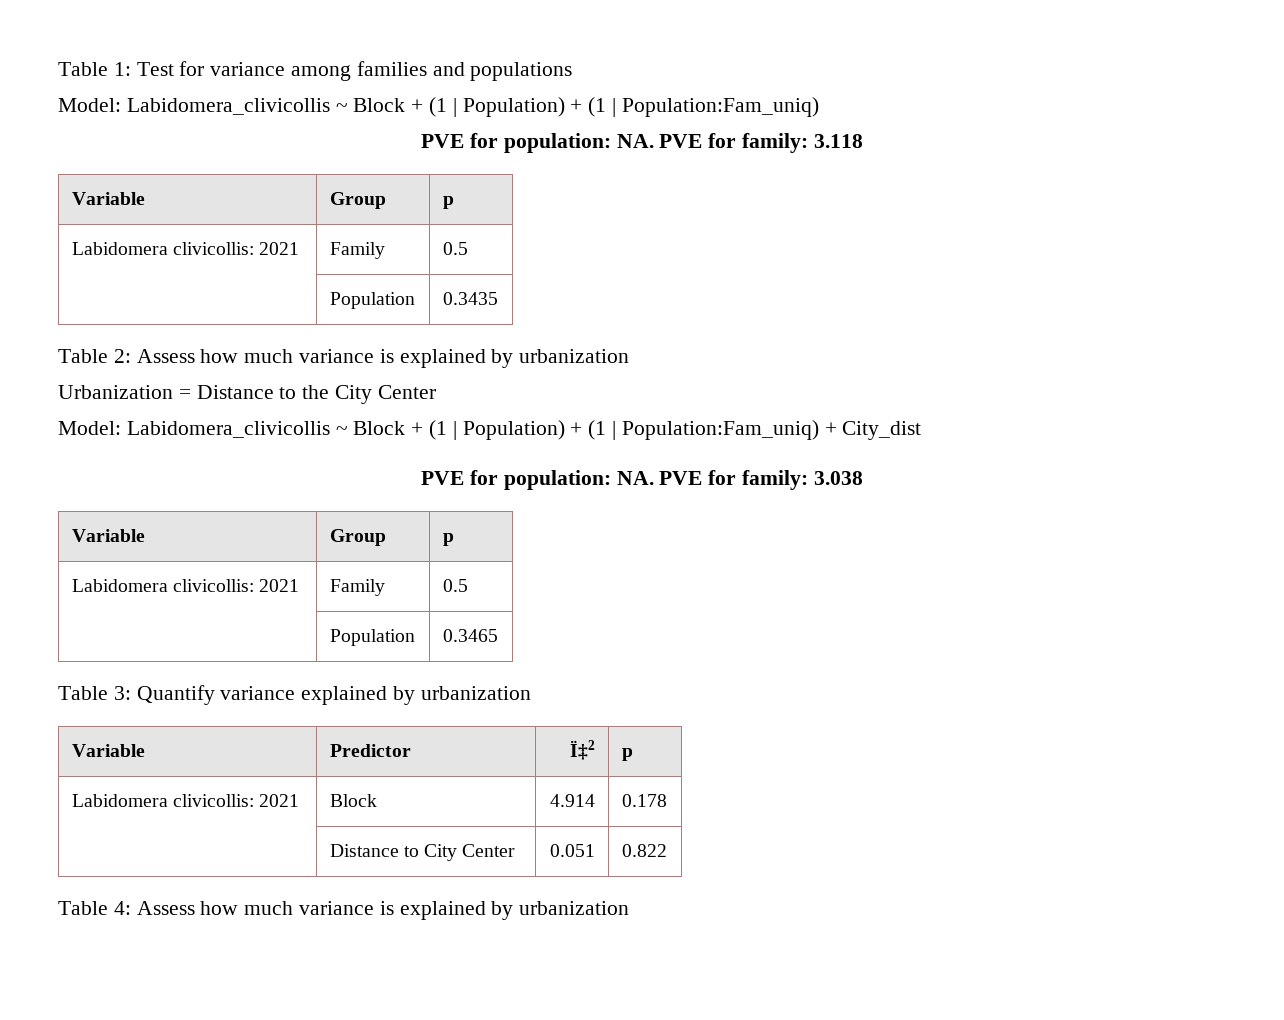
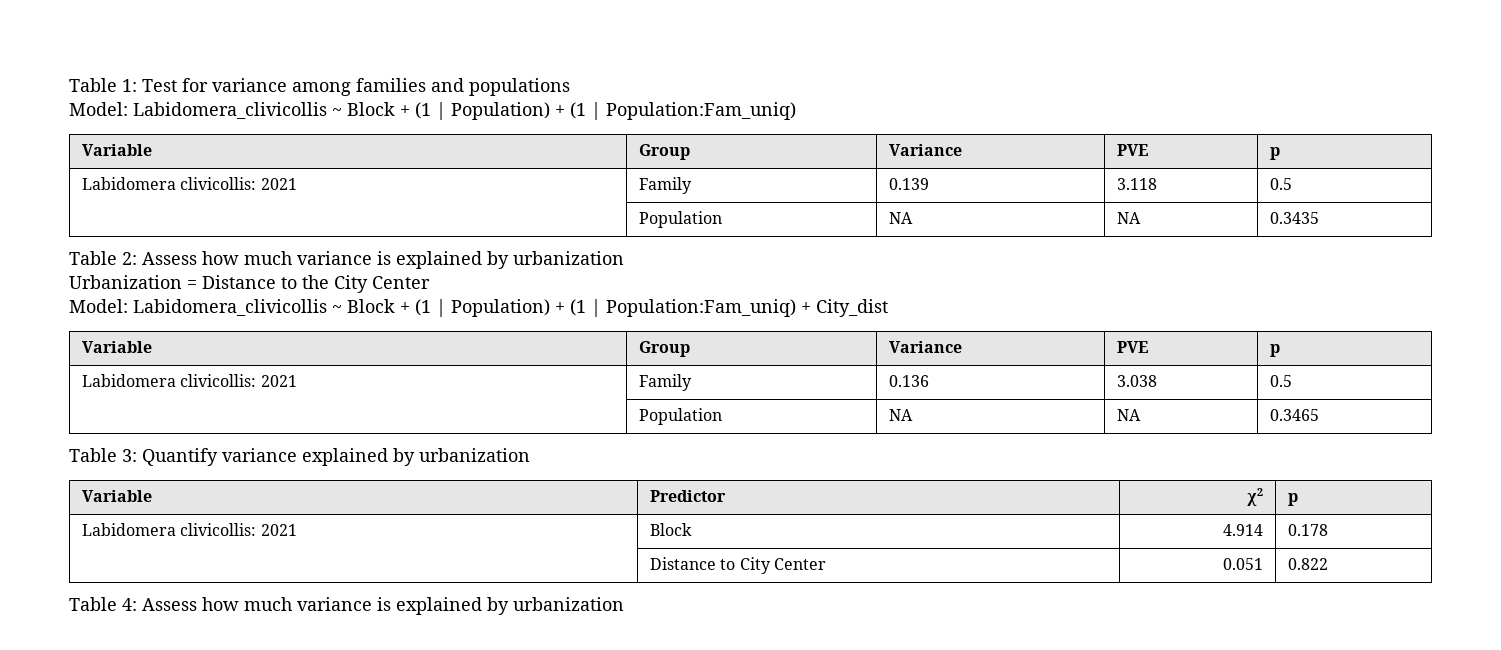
  Table 1: Test for variance among families and populations
  Model: Labidomera_clivicollis ~ Block + (1 | Population) + (1 | Population:Fam_uniq)
- PVE for population: NA. PVE for family: 3.118
- Variable | Group | p
- Labidomera clivicollis: 2021 | Family | 0.5
- | Population | 0.3435
+ Variable | Group | Variance | PVE | p
+ Labidomera clivicollis: 2021 | Family | 0.139 | 3.118 | 0.5
+ | Population | NA | NA | 0.3435
  Model: Labidomera_clivicollis ~ Block + (1 | Population) + (1 | Population:Fam_uniq) + City_dist
- PVE for population: NA. PVE for family: 3.038
- Variable | Group | p
- Labidomera clivicollis: 2021 | Family | 0.5
- | Population | 0.3465
+ Variable | Group | Variance | PVE | p
+ Labidomera clivicollis: 2021 | Family | 0.136 | 3.038 | 0.5
+ | Population | NA | NA | 0.3465
- Variable | Predictor | Ï‡2 | p
+ Variable | Predictor | χ2 | p

